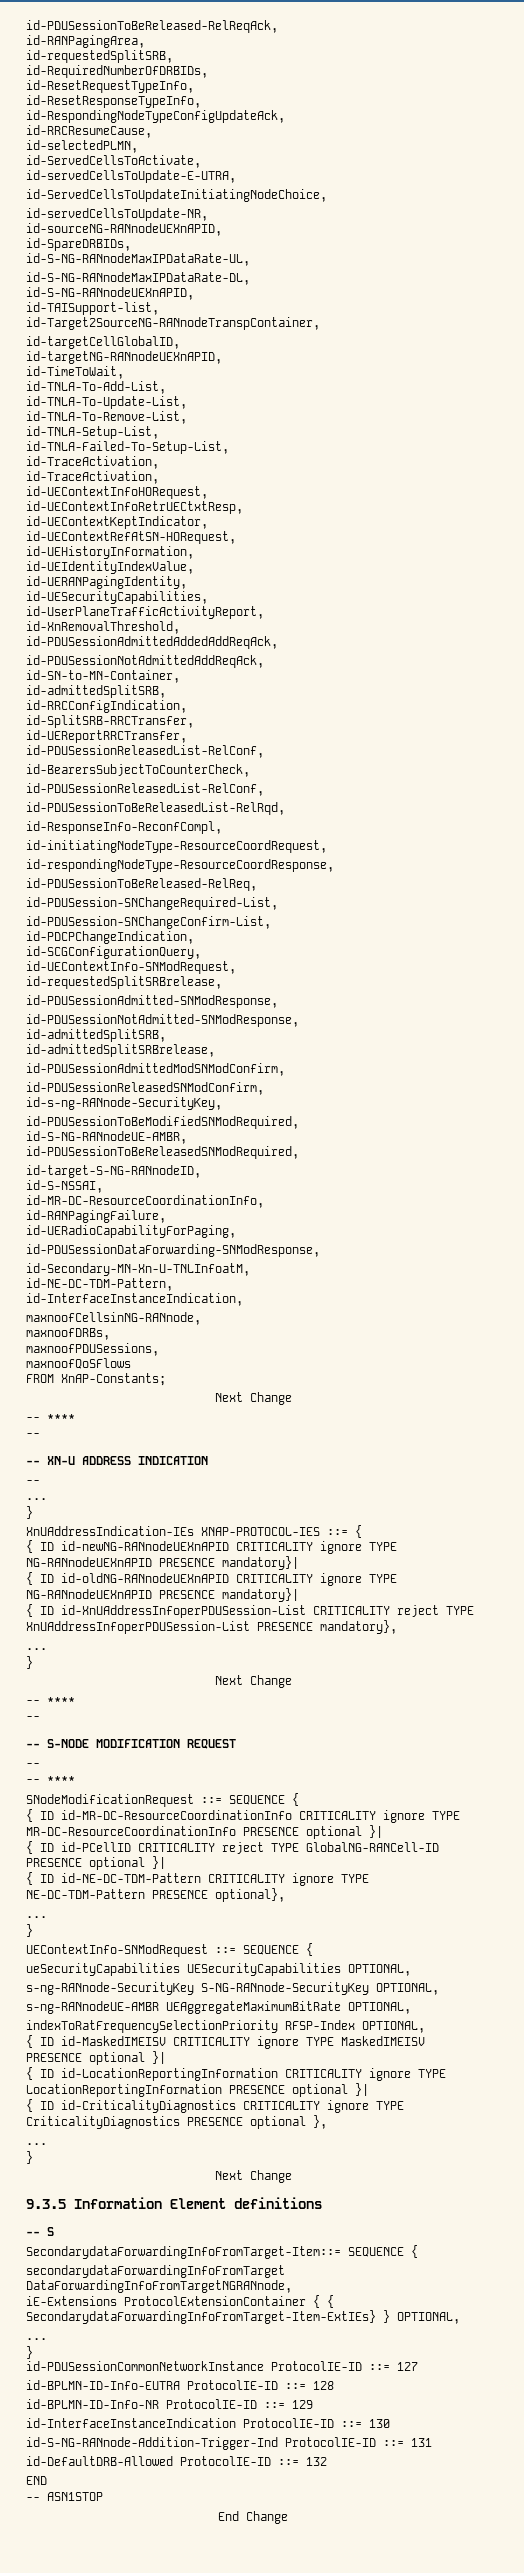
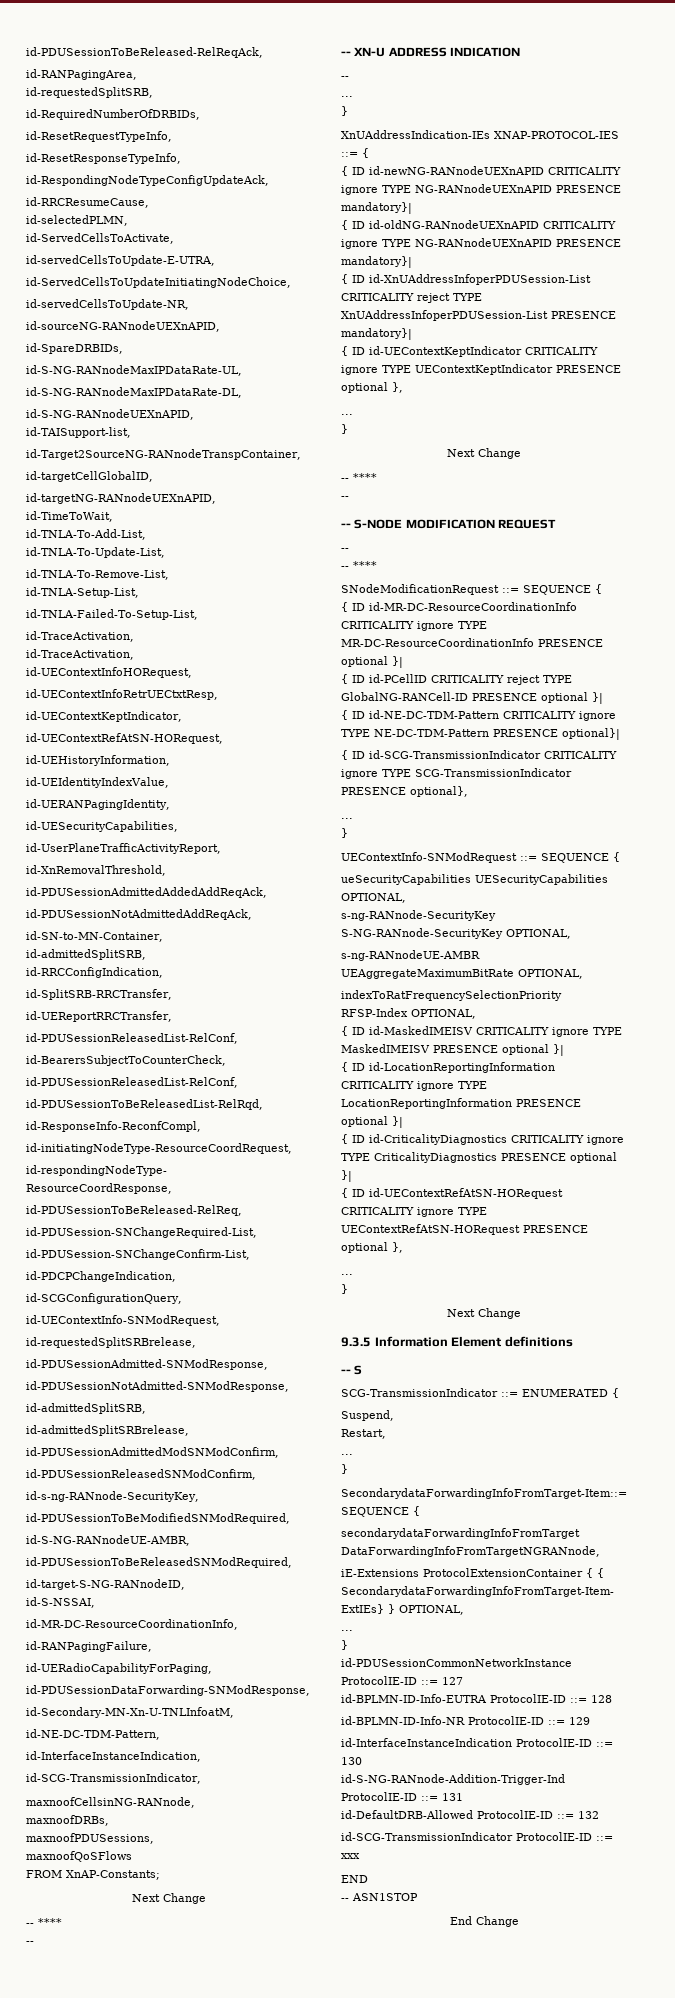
+ id-SCG-TransmissionIndicator,
- { ID id-XnUAddressInfoperPDUSession-List CRITICALITY reject TYPE XnUAddressInfoperPDUSession-List PRESENCE mandatory},
+ { ID id-XnUAddressInfoperPDUSession-List CRITICALITY reject TYPE XnUAddressInfoperPDUSession-List PRESENCE mandatory}|
+ { ID id-UEContextKeptIndicator CRITICALITY ignore TYPE UEContextKeptIndicator PRESENCE optional },
- { ID id-NE-DC-TDM-Pattern CRITICALITY ignore TYPE NE-DC-TDM-Pattern PRESENCE optional},
+ { ID id-NE-DC-TDM-Pattern CRITICALITY ignore TYPE NE-DC-TDM-Pattern PRESENCE optional}|
+ { ID id-SCG-TransmissionIndicator CRITICALITY ignore TYPE SCG-TransmissionIndicator PRESENCE optional},
- { ID id-CriticalityDiagnostics CRITICALITY ignore TYPE CriticalityDiagnostics PRESENCE optional },
+ { ID id-CriticalityDiagnostics CRITICALITY ignore TYPE CriticalityDiagnostics PRESENCE optional }|
+ { ID id-UEContextRefAtSN-HORequest CRITICALITY ignore TYPE UEContextRefAtSN-HORequest PRESENCE optional },
+ SCG-TransmissionIndicator ::= ENUMERATED {
+ Suspend,
+ Restart,
+ ...
+ }
+ id-SCG-TransmissionIndicator ProtocolIE-ID ::= xxx

